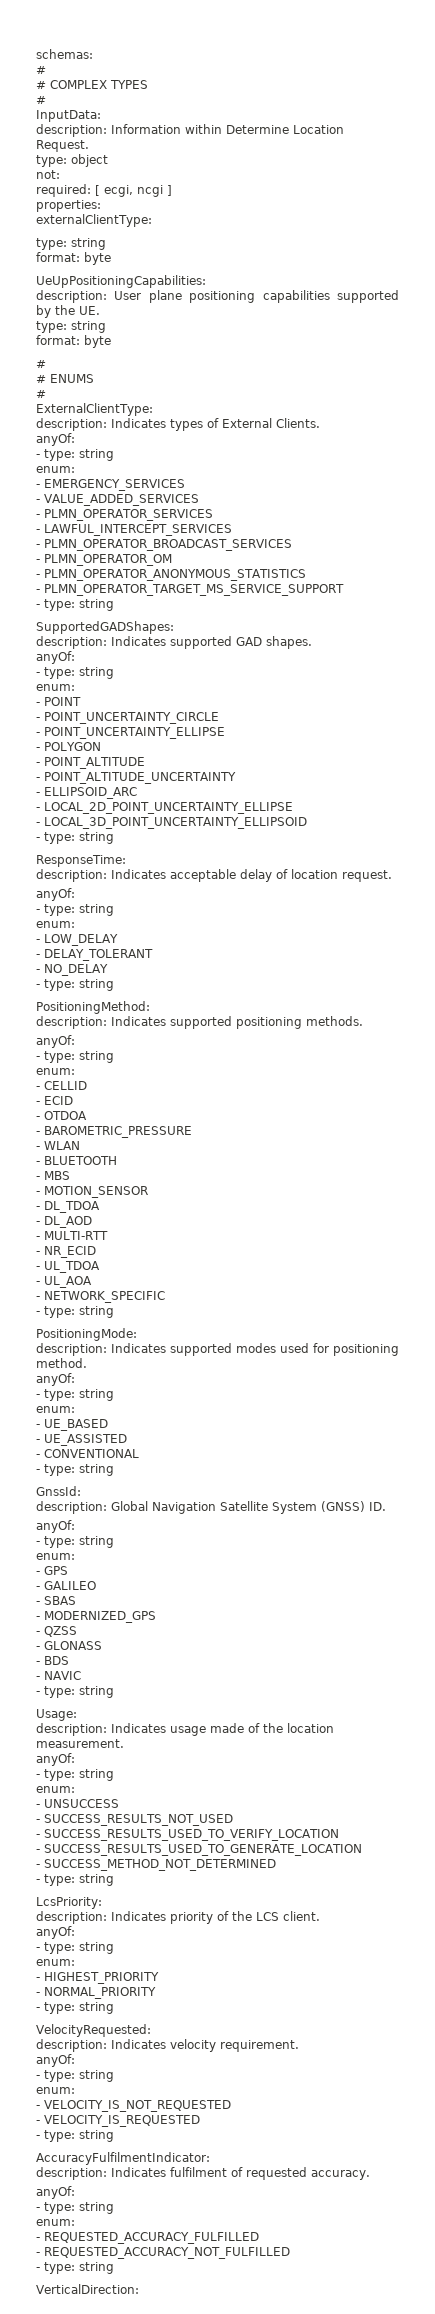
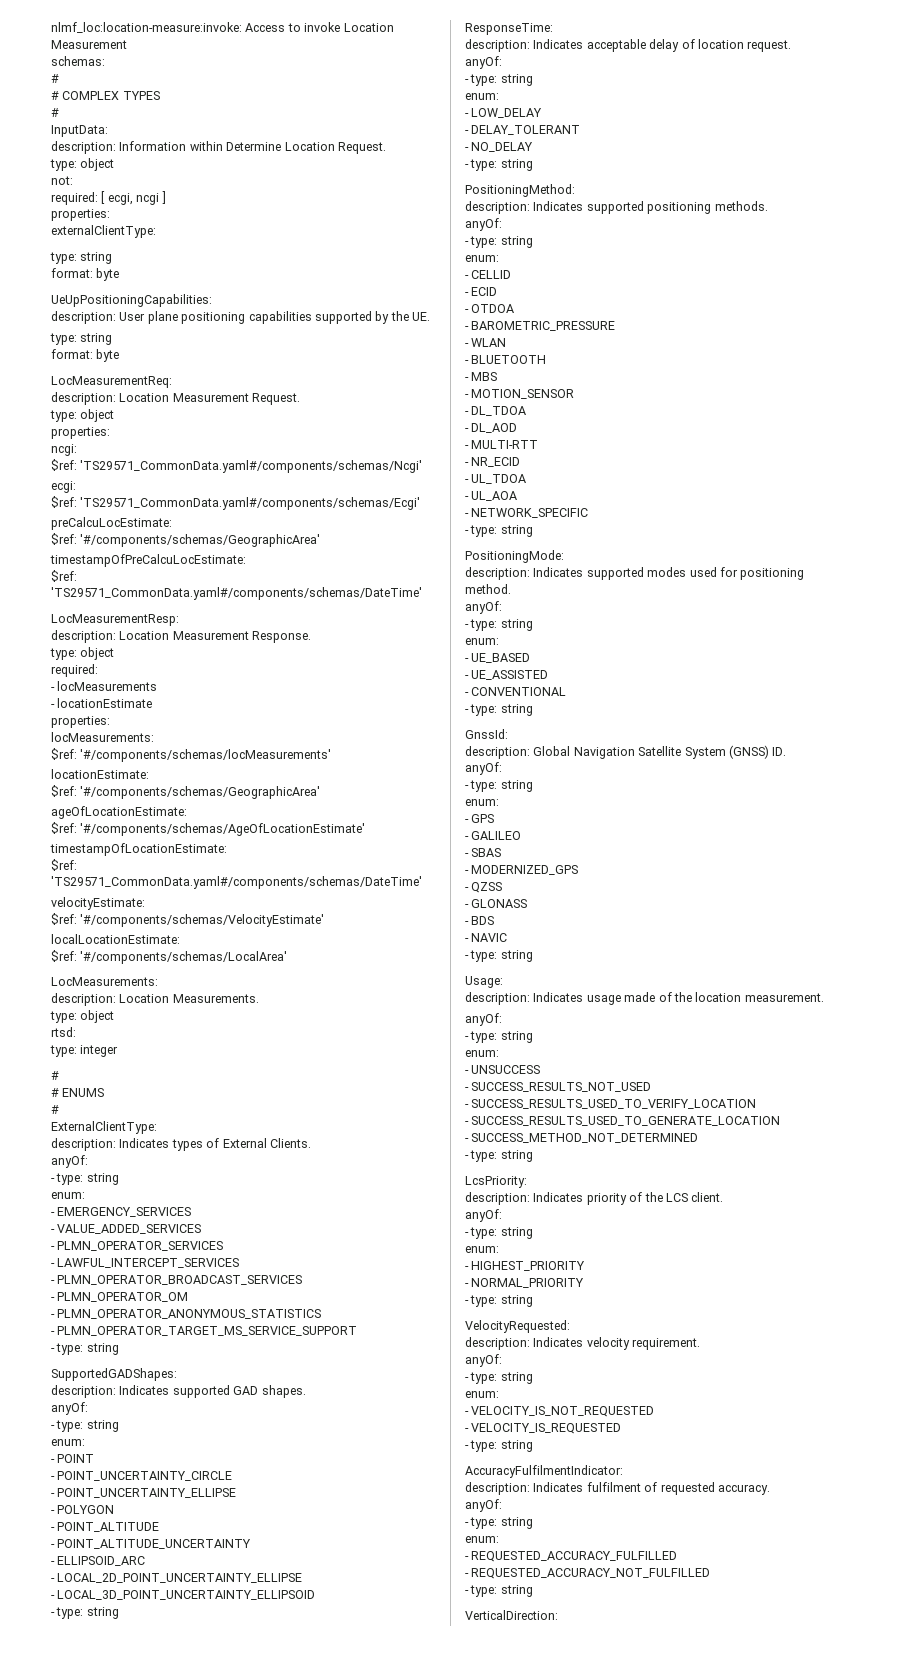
+ nlmf_loc:location-measure:invoke: Access to invoke Location Measurement
+ LocMeasurementReq:
+ description: Location Measurement Request.
+ type: object
+ properties:
+ ncgi:
+ $ref: 'TS29571_CommonData.yaml#/components/schemas/Ncgi'
+ ecgi:
+ $ref: 'TS29571_CommonData.yaml#/components/schemas/Ecgi'
+ preCalcuLocEstimate:
+ $ref: '#/components/schemas/GeographicArea'
+ timestampOfPreCalcuLocEstimate:
+ $ref: 'TS29571_CommonData.yaml#/components/schemas/DateTime'
+ LocMeasurementResp:
+ description: Location Measurement Response.
+ type: object
+ required:
+ - locMeasurements
+ - locationEstimate
+ properties:
+ locMeasurements:
+ $ref: '#/components/schemas/locMeasurements'
+ locationEstimate:
+ $ref: '#/components/schemas/GeographicArea'
+ ageOfLocationEstimate:
+ $ref: '#/components/schemas/AgeOfLocationEstimate'
+ timestampOfLocationEstimate:
+ $ref: 'TS29571_CommonData.yaml#/components/schemas/DateTime'
+ velocityEstimate:
+ $ref: '#/components/schemas/VelocityEstimate'
+ localLocationEstimate:
+ $ref: '#/components/schemas/LocalArea'
+ LocMeasurements:
+ description: Location Measurements.
+ type: object
+ rtsd:
+ type: integer

